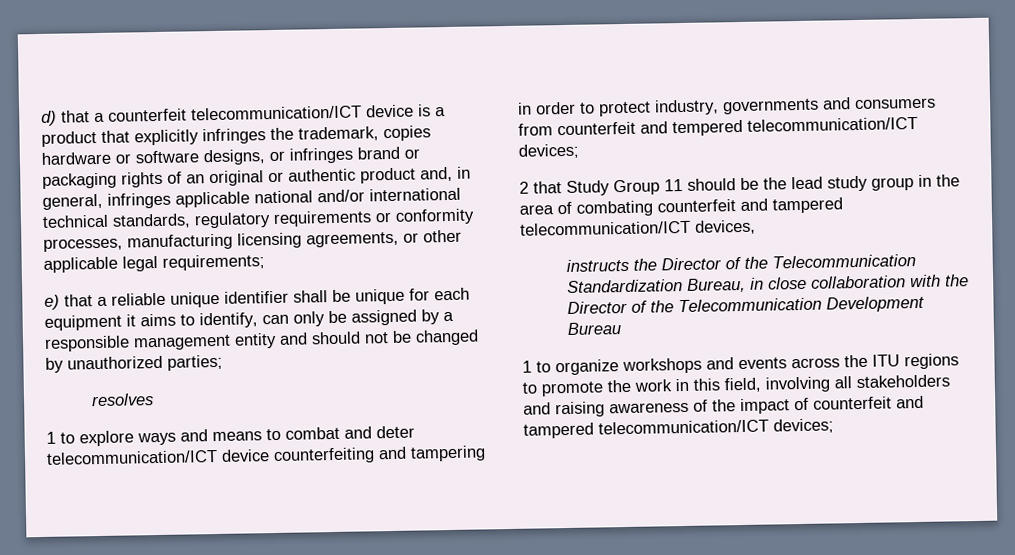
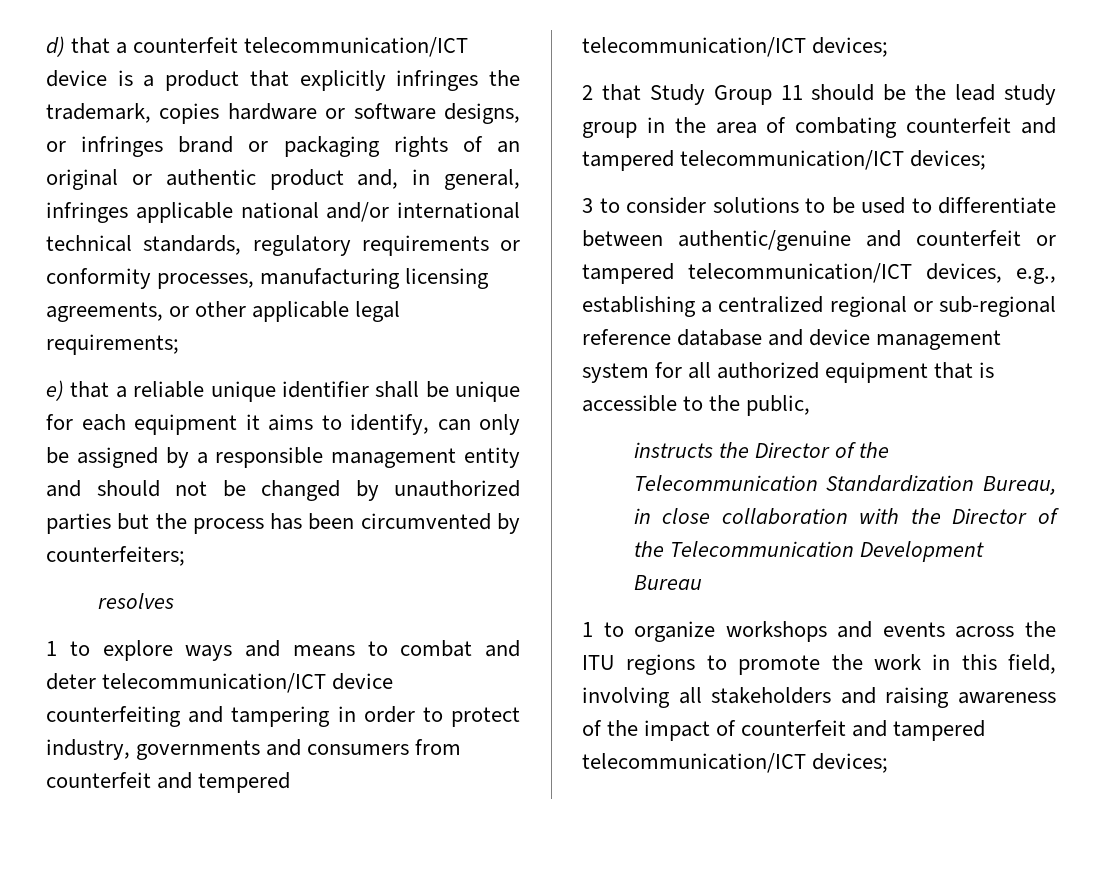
- e) that a reliable unique identifier shall be unique for each equipment it aims to identify, can only be assigned by a responsible management entity and should not be changed by unauthorized parties;
+ e) that a reliable unique identifier shall be unique for each equipment it aims to identify, can only be assigned by a responsible management entity and should not be changed by unauthorized parties but the process has been circumvented by counterfeiters;
- 2 that Study Group 11 should be the lead study group in the area of combating counterfeit and tampered telecommunication/ICT devices,
+ 2 that Study Group 11 should be the lead study group in the area of combating counterfeit and tampered telecommunication/ICT devices;
+ 3 to consider solutions to be used to differentiate between authentic/genuine and counterfeit or tampered telecommunication/ICT devices, e.g., establishing a centralized regional or sub-regional reference database and device management system for all authorized equipment that is accessible to the public,

